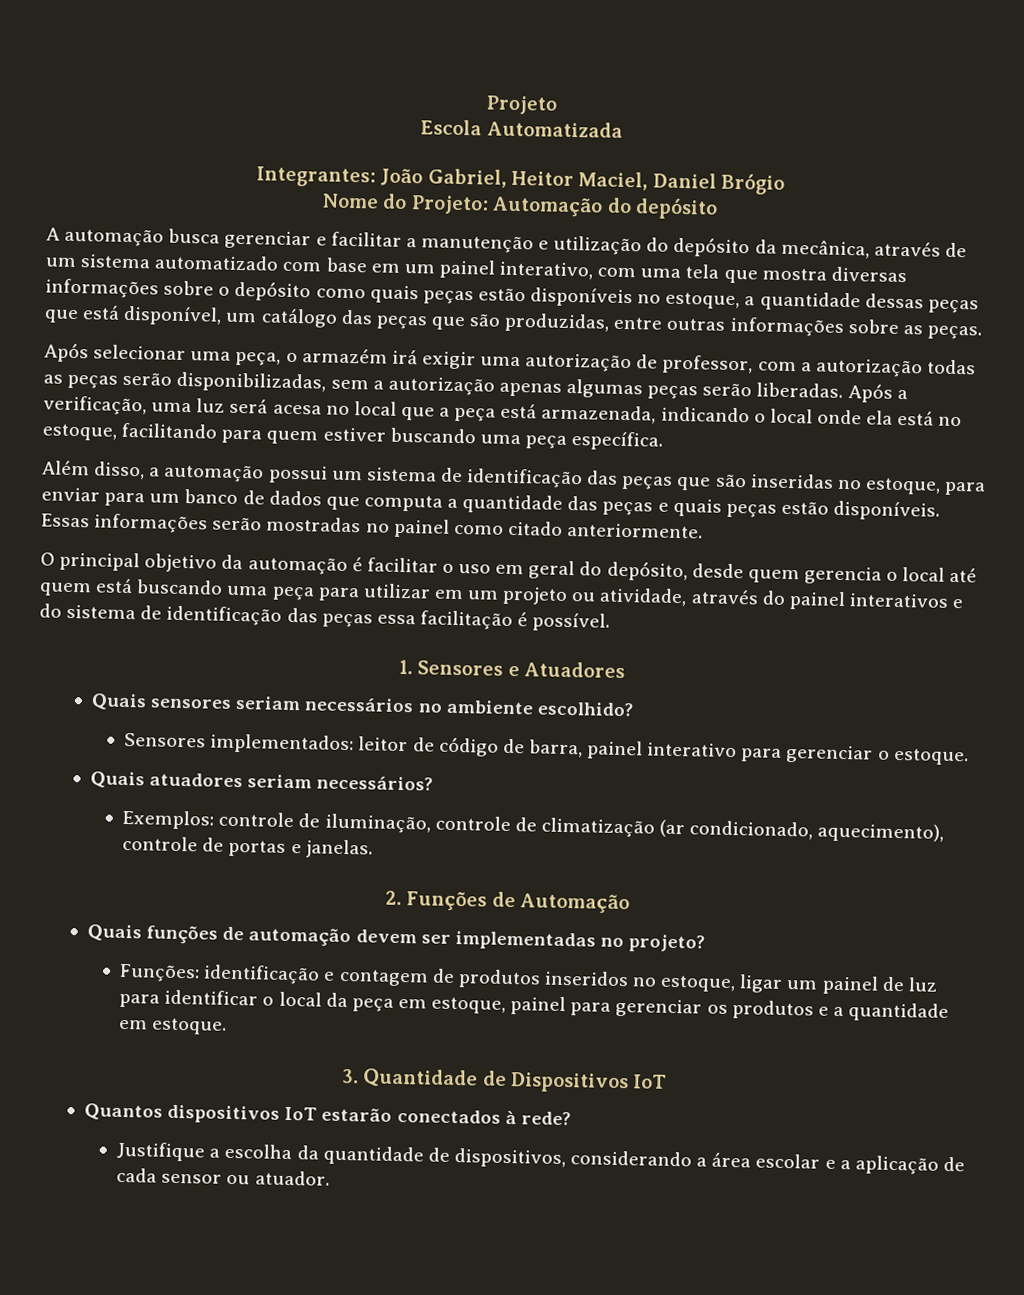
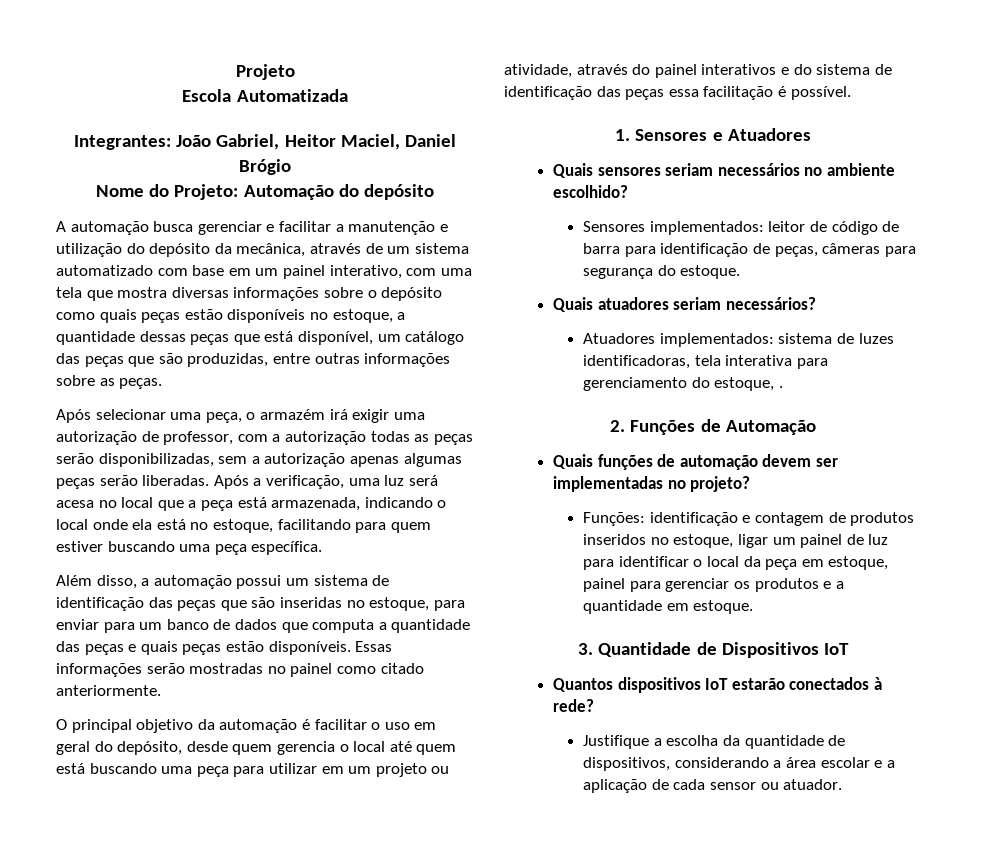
- Sensores implementados: leitor de código de barra, painel interativo para gerenciar o estoque.
+ Sensores implementados: leitor de código de barra para identificação de peças, câmeras para segurança do estoque.
- Exemplos: controle de iluminação, controle de climatização (ar condicionado, aquecimento), controle de portas e janelas.
+ Atuadores implementados: sistema de luzes identificadoras, tela interativa para gerenciamento do estoque, .

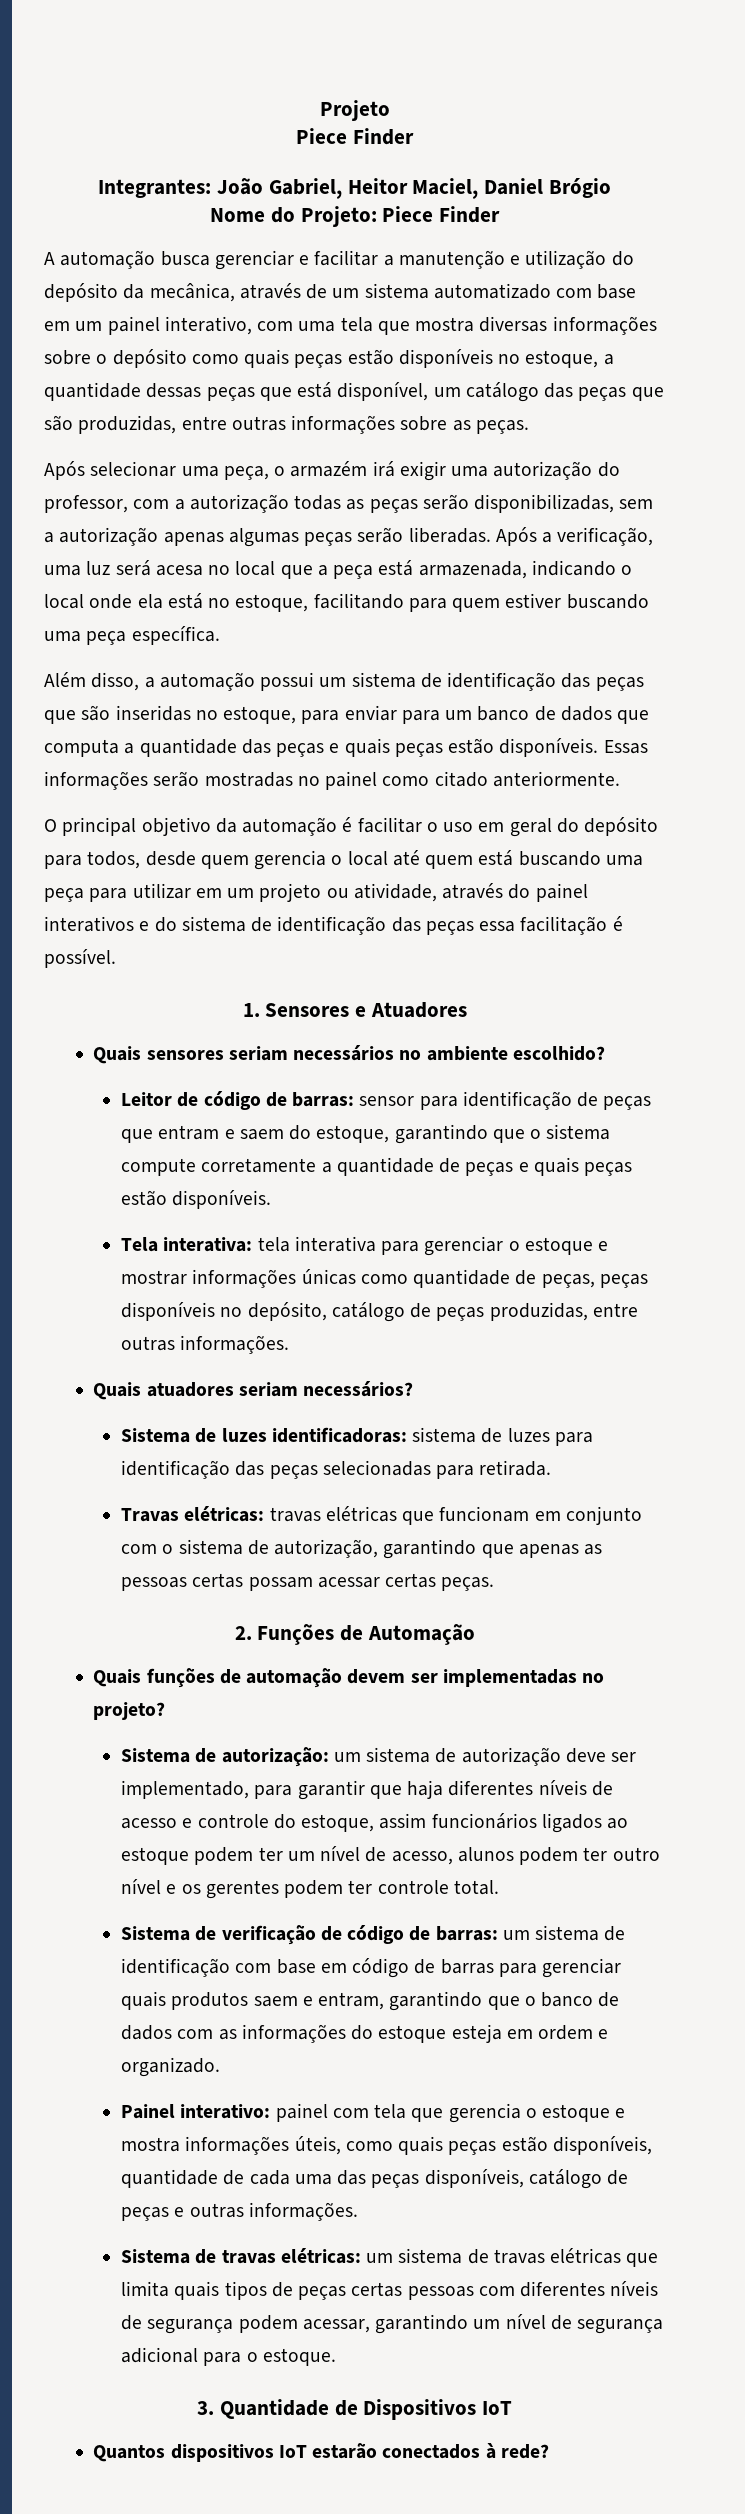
  Projeto
- Escola Automatizada
+ Piece Finder
- Nome do Projeto: Automação do depósito
+ Nome do Projeto: Piece Finder
- Após selecionar uma peça, o armazém irá exigir uma autorização de professor, com a autorização todas as peças serão disponibilizadas, sem a autorização apenas algumas peças serão liberadas.
+ Após selecionar uma peça, o armazém irá exigir uma autorização do professor, com a autorização todas as peças serão disponibilizadas, sem a autorização apenas algumas peças serão liberadas.
- O principal objetivo da automação é facilitar o uso em geral do depósito, desde quem gerencia o local até quem está buscando uma peça para utilizar em um projeto ou atividade, através do painel interativos e do sistema de identificação das peças essa facilitação é possível.
+ O principal objetivo da automação é facilitar o uso em geral do depósito para todos, desde quem gerencia o local até quem está buscando uma peça para utilizar em um projeto ou atividade, através do painel interativos e do sistema de identificação das peças essa facilitação é possível.
- Sensores implementados: leitor de código de barra para identificação de peças, câmeras para segurança do estoque.
+ Leitor de código de barras: sensor para identificação de peças que entram e saem do estoque, garantindo que o sistema compute corretamente a quantidade de peças e quais peças estão disponíveis.
+ Tela interativa: tela interativa para gerenciar o estoque e mostrar informações únicas como quantidade de peças, peças disponíveis no depósito, catálogo de peças produzidas, entre outras informações.
  Quais atuadores seriam necessários?
- Atuadores implementados: sistema de luzes identificadoras, tela interativa para gerenciamento do estoque, .
+ Sistema de luzes identificadoras: sistema de luzes para identificação das peças selecionadas para retirada.
+ Travas elétricas: travas elétricas que funcionam em conjunto com o sistema de autorização, garantindo que apenas as pessoas certas possam acessar certas peças.
- Funções: identificação e contagem de produtos inseridos no estoque, ligar um painel de luz para identificar o local da peça em estoque, painel para gerenciar os produtos e a quantidade em estoque.
+ Sistema de autorização: um sistema de autorização deve ser implementado, para garantir que haja diferentes níveis de acesso e controle do estoque, assim funcionários ligados ao estoque podem ter um nível de acesso, alunos podem ter outro nível e os gerentes podem ter controle total.
+ Sistema de verificação de código de barras: um sistema de identificação com base em código de barras para gerenciar quais produtos saem e entram, garantindo que o banco de dados com as informações do estoque esteja em ordem e organizado.
+ Painel interativo: painel com tela que gerencia o estoque e mostra informações úteis, como quais peças estão disponíveis, quantidade de cada uma das peças disponíveis, catálogo de peças e outras informações.
+ Sistema de travas elétricas: um sistema de travas elétricas que limita quais tipos de peças certas pessoas com diferentes níveis de segurança podem acessar, garantindo um nível de segurança adicional para o estoque.
- Justifique a escolha da quantidade de dispositivos, considerando a área escolar e a aplicação de cada sensor ou atuador.

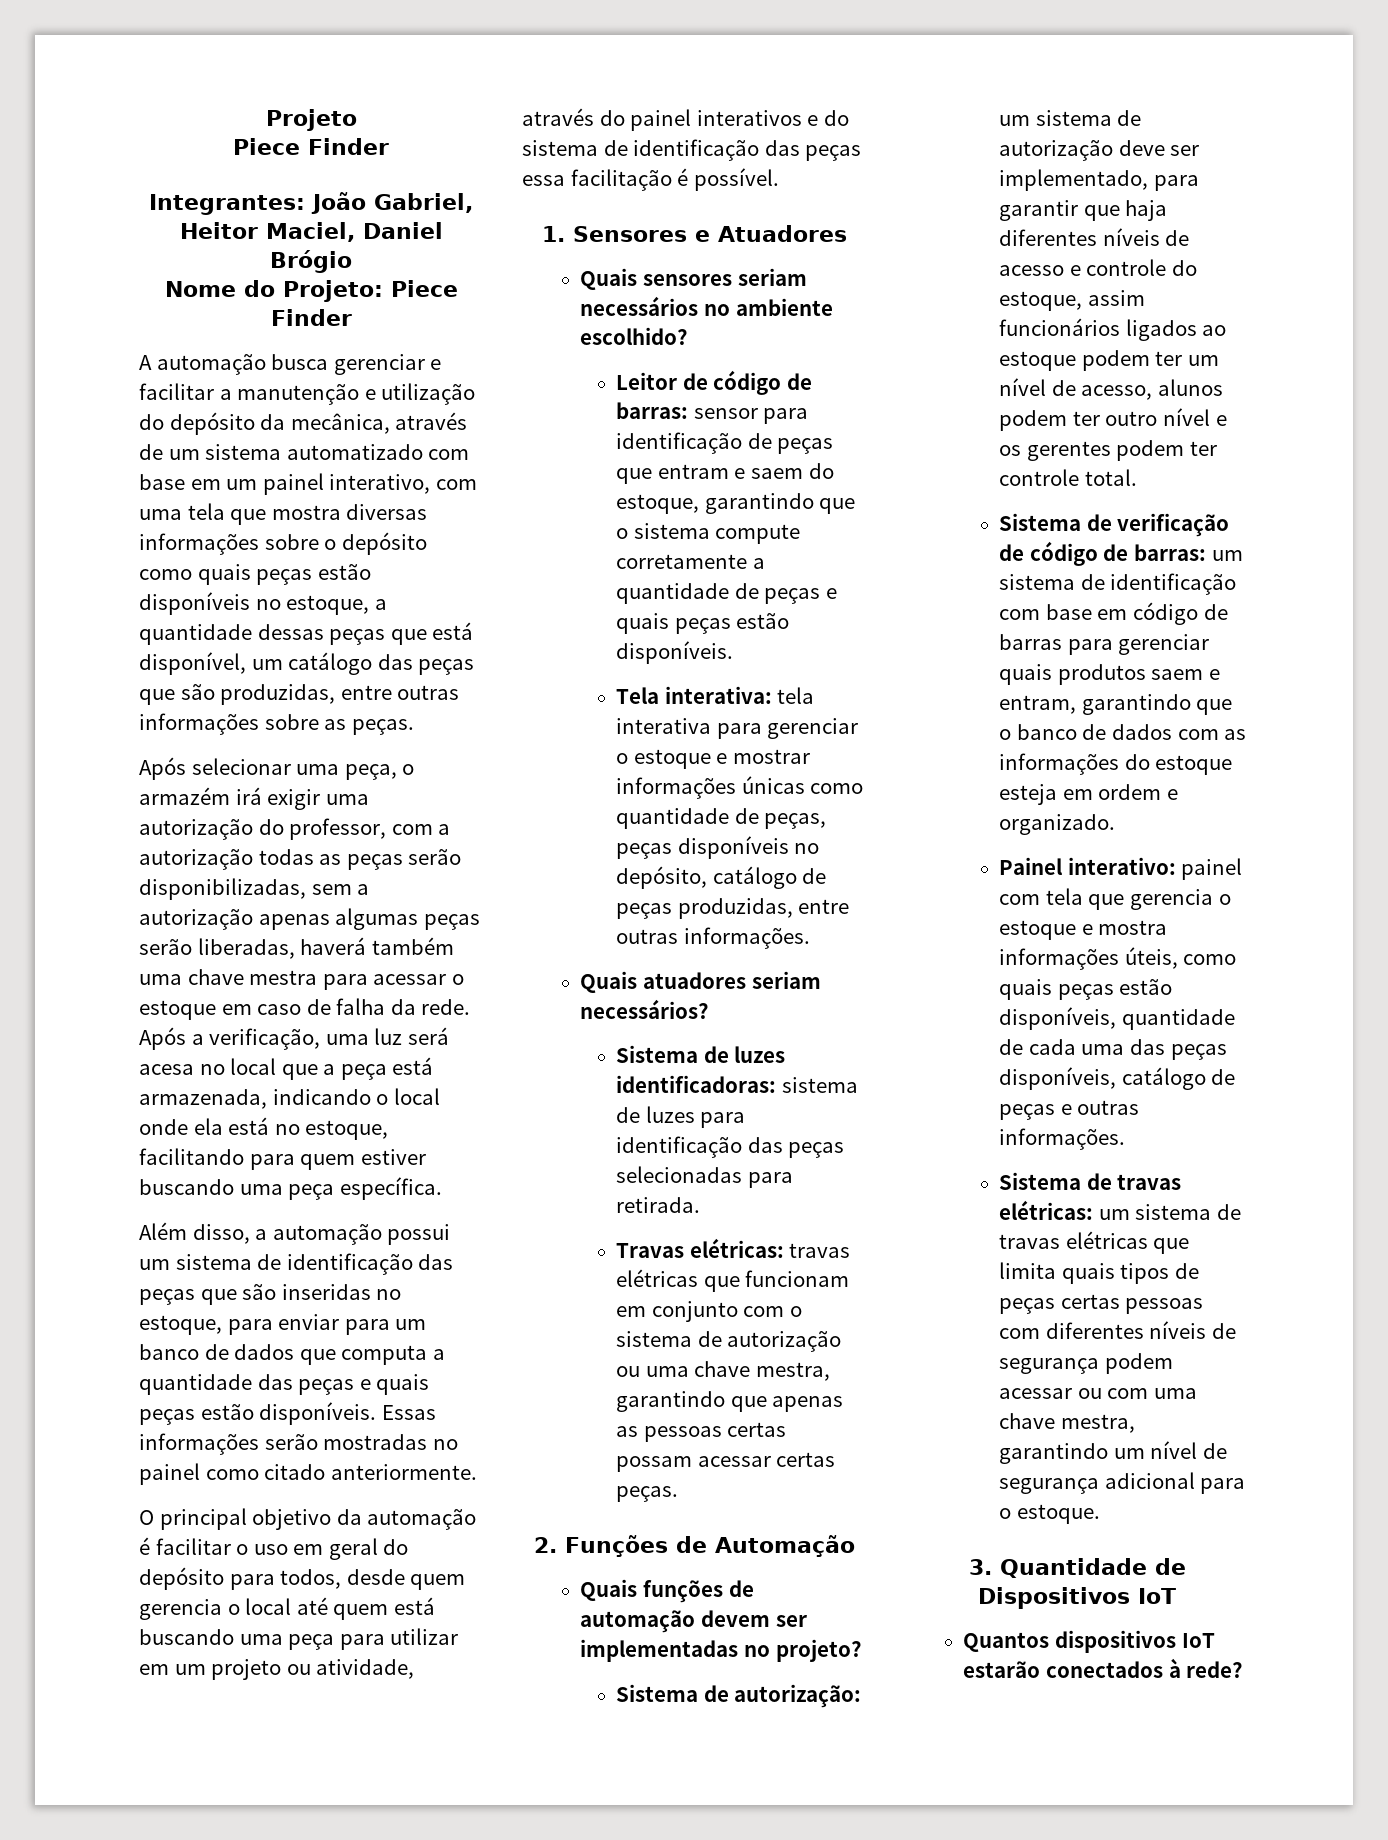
- Após selecionar uma peça, o armazém irá exigir uma autorização do professor, com a autorização todas as peças serão disponibilizadas, sem a autorização apenas algumas peças serão liberadas.
+ Após selecionar uma peça, o armazém irá exigir uma autorização do professor, com a autorização todas as peças serão disponibilizadas, sem a autorização apenas algumas peças serão liberadas, haverá também uma chave mestra para acessar o estoque em caso de falha da rede.
- Travas elétricas: travas elétricas que funcionam em conjunto com o sistema de autorização, garantindo que apenas as pessoas certas possam acessar certas peças.
+ Travas elétricas: travas elétricas que funcionam em conjunto com o sistema de autorização ou uma chave mestra, garantindo que apenas as pessoas certas possam acessar certas peças.
- Sistema de travas elétricas: um sistema de travas elétricas que limita quais tipos de peças certas pessoas com diferentes níveis de segurança podem acessar, garantindo um nível de segurança adicional para o estoque.
+ Sistema de travas elétricas: um sistema de travas elétricas que limita quais tipos de peças certas pessoas com diferentes níveis de segurança podem acessar ou com uma chave mestra, garantindo um nível de segurança adicional para o estoque.

